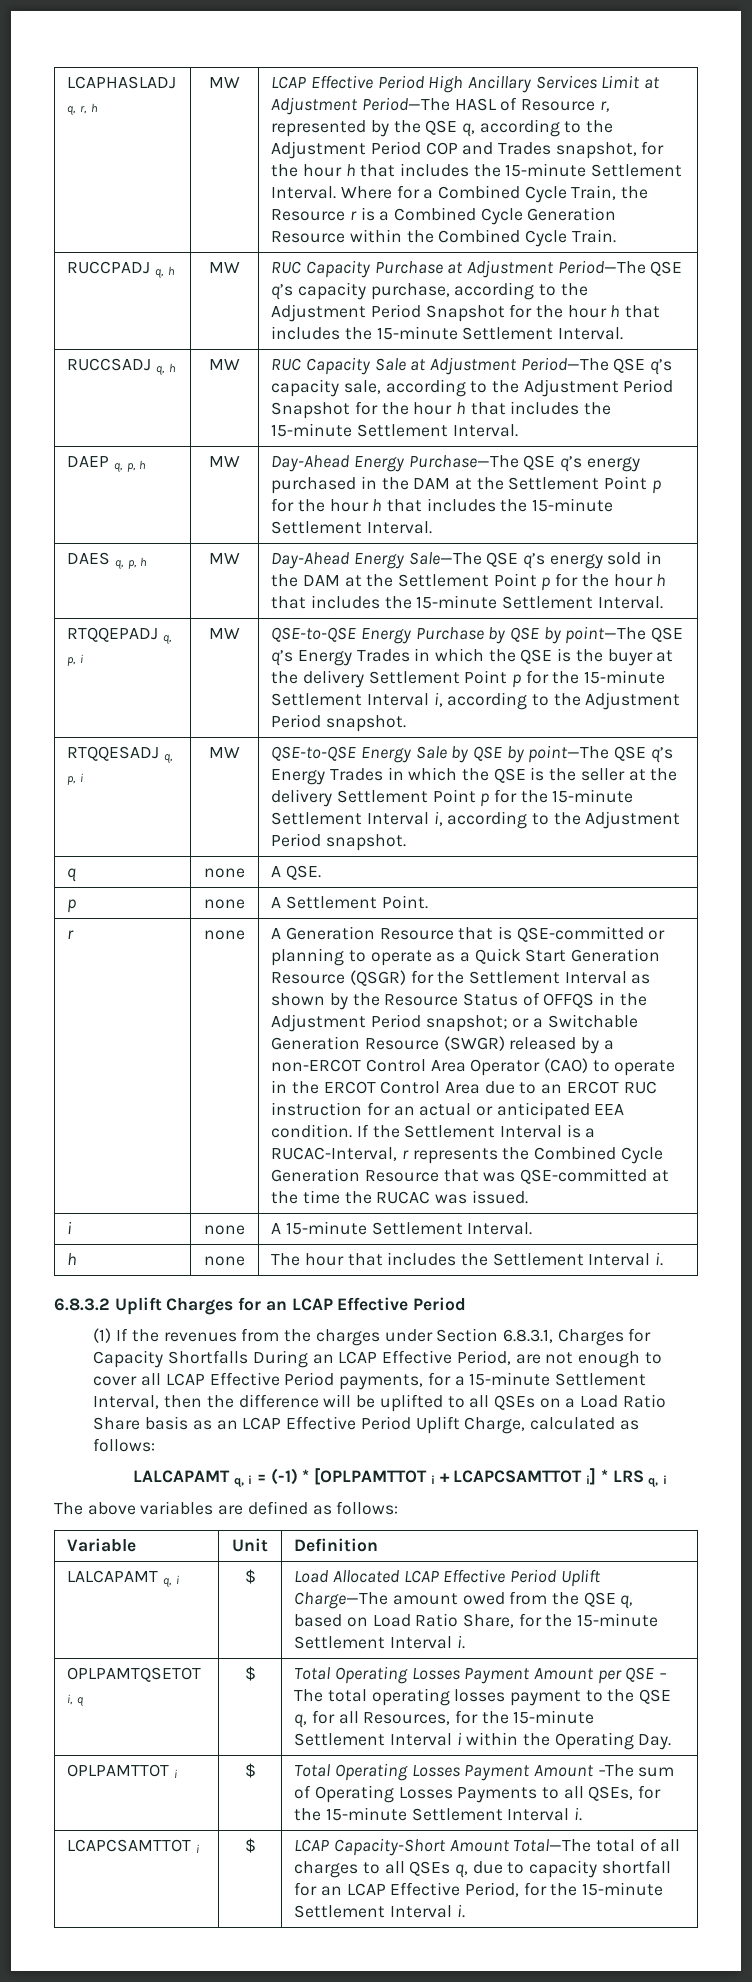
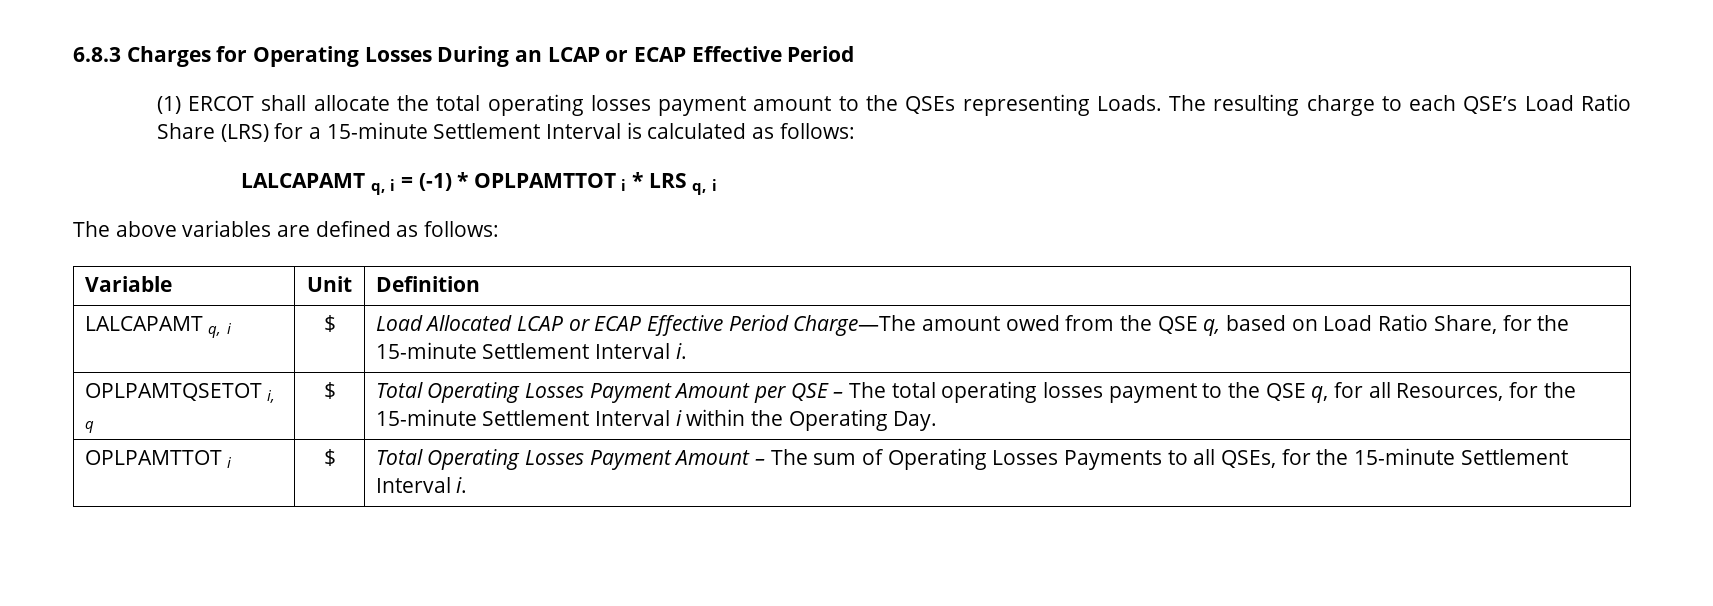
- LCAPHASLADJ q, r, h | MW | LCAP Effective Period High Ancillary Services Limit at Adjustment Period—The HASL of Resource r, represented by the QSE q, according to the Adjustment Period COP and Trades snapshot, for the hour h that includes the 15-minute Settlement Interval. Where for a Combined Cycle Train, the Resource r is a Combined Cycle Generation Resource within the Combined Cycle Train.
- RUCCPADJ q, h | MW | RUC Capacity Purchase at Adjustment Period—The QSE q’s capacity purchase, according to the Adjustment Period Snapshot for the hour h that includes the 15-minute Settlement Interval.
- RUCCSADJ q, h | MW | RUC Capacity Sale at Adjustment Period—The QSE q’s capacity sale, according to the Adjustment Period Snapshot for the hour h that includes the 15-minute Settlement Interval.
- DAEP q, p, h | MW | Day-Ahead Energy Purchase—The QSE q’s energy purchased in the DAM at the Settlement Point p for the hour h that includes the 15-minute Settlement Interval.
- DAES q, p, h | MW | Day-Ahead Energy Sale—The QSE q’s energy sold in the DAM at the Settlement Point p for the hour h that includes the 15-minute Settlement Interval.
- RTQQEPADJ q, p, i | MW | QSE-to-QSE Energy Purchase by QSE by point—The QSE q’s Energy Trades in which the QSE is the buyer at the delivery Settlement Point p for the 15-minute Settlement Interval i, according to the Adjustment Period snapshot.
- RTQQESADJ q, p, i | MW | QSE-to-QSE Energy Sale by QSE by point—The QSE q’s Energy Trades in which the QSE is the seller at the delivery Settlement Point p for the 15-minute Settlement Interval i, according to the Adjustment Period snapshot.
- q | none | A QSE.
- p | none | A Settlement Point.
- r | none | A Generation Resource that is QSE-committed or planning to operate as a Quick Start Generation Resource (QSGR) for the Settlement Interval as shown by the Resource Status of OFFQS in the Adjustment Period snapshot; or a Switchable Generation Resource (SWGR) released by a non-ERCOT Control Area Operator (CAO) to operate in the ERCOT Control Area due to an ERCOT RUC instruction for an actual or anticipated EEA condition. If the Settlement Interval is a RUCAC-Interval, r represents the Combined Cycle Generation Resource that was QSE-committed at the time the RUCAC was issued.
- i | none | A 15-minute Settlement Interval.
- h | none | The hour that includes the Settlement Interval i.
- 6.8.3.2 Uplift Charges for an LCAP Effective Period
- (1) If the revenues from the charges under Section 6.8.3.1, Charges for Capacity Shortfalls During an LCAP Effective Period, are not enough to cover all LCAP Effective Period payments, for a 15-minute Settlement Interval, then the difference will be uplifted to all QSEs on a Load Ratio Share basis as an LCAP Effective Period Uplift Charge, calculated as follows:
+ 6.8.3 Charges for Operating Losses During an LCAP or ECAP Effective Period
+ (1) ERCOT shall allocate the total operating losses payment amount to the QSEs representing Loads. The resulting charge to each QSE’s Load Ratio Share (LRS) for a 15-minute Settlement Interval is calculated as follows:
- LALCAPAMT q, i = (-1) * [OPLPAMTTOT i + LCAPCSAMTTOT i] * LRS q, i
+ LALCAPAMT q, i = (-1) * OPLPAMTTOT i * LRS q, i
- LALCAPAMT q, i | $ | Load Allocated LCAP Effective Period Uplift Charge—The amount owed from the QSE q, based on Load Ratio Share, for the 15-minute Settlement Interval i.
+ LALCAPAMT q, i | $ | Load Allocated LCAP or ECAP Effective Period Charge—The amount owed from the QSE q, based on Load Ratio Share, for the 15-minute Settlement Interval i.
- OPLPAMTTOT i | $ | Total Operating Losses Payment Amount –The sum of Operating Losses Payments to all QSEs, for the 15-minute Settlement Interval i.
+ OPLPAMTTOT i | $ | Total Operating Losses Payment Amount – The sum of Operating Losses Payments to all QSEs, for the 15-minute Settlement Interval i.
- LCAPCSAMTTOT i | $ | LCAP Capacity-Short Amount Total—The total of all charges to all QSEs q, due to capacity shortfall for an LCAP Effective Period, for the 15-minute Settlement Interval i.

